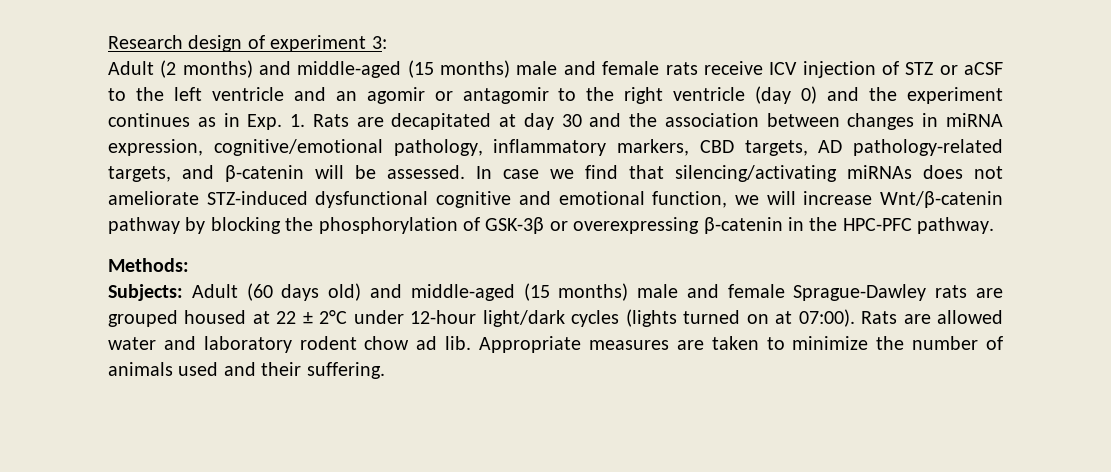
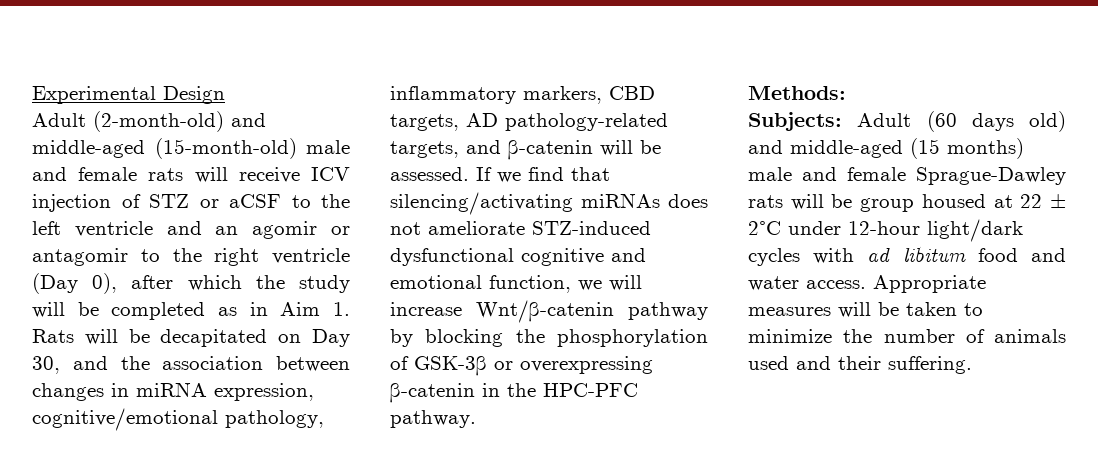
- Research design of experiment 3:
- Adult (2 months) and middle-aged (15 months) male and female rats receive ICV injection of STZ or aCSF to the left ventricle and an agomir or antagomir to the right ventricle (day 0) and the experiment continues as in Exp. 1. Rats are decapitated at day 30 and the association between changes in miRNA expression, cognitive/emotional pathology, inflammatory markers, CBD targets, AD pathology-related targets, and β-catenin will be assessed.
+ Experimental Design
+ Adult (2-month-old) and middle-aged (15-month-old) male and female rats will receive ICV injection of STZ or aCSF to the left ventricle and an agomir or antagomir to the right ventricle (Day 0), after which the study will be completed as in Aim 1. Rats will be decapitated on Day 30, and the association between changes in miRNA expression, cognitive/emotional pathology, inflammatory markers, CBD targets, AD pathology-related targets, and β-catenin will be assessed.
- In case we find that silencing/activating miRNAs does not ameliorate STZ-induced dysfunctional cognitive and emotional function, we will increase Wnt/β-catenin pathway by blocking the phosphorylation of GSK-3β or overexpressing β-catenin in the HPC-PFC pathway.
+ If we find that silencing/activating miRNAs does not ameliorate STZ-induced dysfunctional cognitive and emotional function, we will increase Wnt/β-catenin pathway by blocking the phosphorylation of GSK-3β or overexpressing β-catenin in the HPC-PFC pathway.
- Subjects: Adult (60 days old) and middle-aged (15 months) male and female Sprague-Dawley rats are grouped housed at 22 ± 2°C under 12-hour light/dark cycles (lights turned on at 07:00). Rats are allowed water and laboratory rodent chow ad lib. Appropriate measures are taken to minimize the number of animals used and their suffering.
+ Subjects: Adult (60 days old) and middle-aged (15 months) male and female Sprague-Dawley rats will be group housed at 22 ± 2°C under 12-hour light/dark cycles with ad libitum food and water access. Appropriate measures will be taken to minimize the number of animals used and their suffering.

